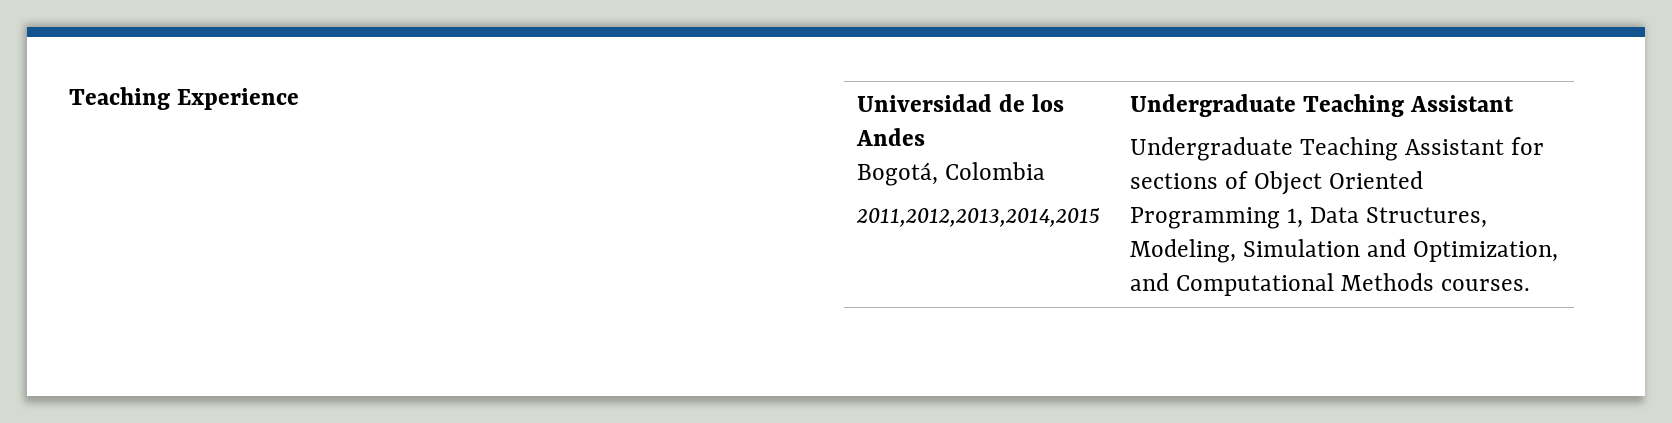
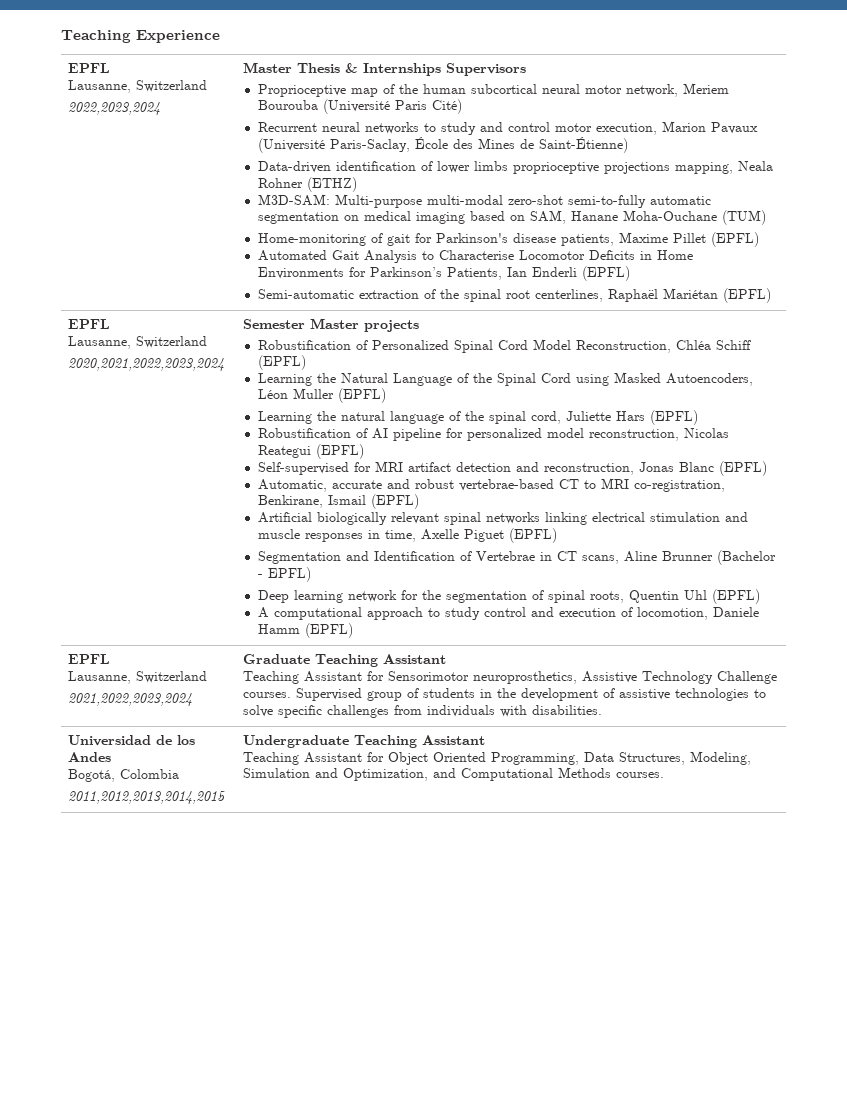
  Teaching Experience
+ EPFL
+ Lausanne, Switzerland
+ 2022,2023,2024 | Master Thesis & Internships Supervisors
+ Proprioceptive map of the human subcortical neural motor network, Meriem Bourouba (Université Paris Cité)
+ Recurrent neural networks to study and control motor execution, Marion Pavaux (Université Paris-Saclay, École des Mines de Saint-Étienne)
+ Data-driven identification of lower limbs proprioceptive projections mapping, Neala Rohner (ETHZ)
+ M3D-SAM: Multi-purpose multi-modal zero-shot semi-to-fully automatic segmentation on medical imaging based on SAM, Hanane Moha-Ouchane (TUM)
+ Home-monitoring of gait for Parkinson's disease patients, Maxime Pillet (EPFL)
+ Automated Gait Analysis to Characterise Locomotor Deficits in Home Environments for Parkinson’s Patients, Ian Enderli (EPFL)
+ Semi-automatic extraction of the spinal root centerlines, Raphaël Mariétan (EPFL)
+ EPFL
+ Lausanne, Switzerland
+ 2020,2021,2022,2023,2024 | Semester Master projects
+ Robustification of Personalized Spinal Cord Model Reconstruction, Chléa Schiff (EPFL)
+ Learning the Natural Language of the Spinal Cord using Masked Autoencoders, Léon Muller (EPFL)
+ Learning the natural language of the spinal cord, Juliette Hars (EPFL)
+ Robustification of AI pipeline for personalized model reconstruction, Nicolas Reategui (EPFL)
+ Self-supervised for MRI artifact detection and reconstruction, Jonas Blanc (EPFL)
+ Automatic, accurate and robust vertebrae-based CT to MRI co-registration, Benkirane, Ismail (EPFL)
+ Artificial biologically relevant spinal networks linking electrical stimulation and muscle responses in time, Axelle Piguet (EPFL)
+ Segmentation and Identification of Vertebrae in CT scans, Aline Brunner (Bachelor - EPFL)
+ Deep learning network for the segmentation of spinal roots, Quentin Uhl (EPFL)
+ A computational approach to study control and execution of locomotion, Daniele Hamm (EPFL)
+ EPFL
+ Lausanne, Switzerland
+ 2021,2022,2023,2024 | Graduate Teaching Assistant
+ Teaching Assistant for Sensorimotor neuroprosthetics, Assistive Technology Challenge courses. Supervised group of students in the development of assistive technologies to solve specific challenges from individuals with disabilities.
  Universidad de los Andes
  Bogotá, Colombia
  2011,2012,2013,2014,2015 | Undergraduate Teaching Assistant
- Undergraduate Teaching Assistant for sections of Object Oriented Programming 1, Data Structures, Modeling, Simulation and Optimization, and Computational Methods courses.
+ Teaching Assistant for Object Oriented Programming, Data Structures, Modeling, Simulation and Optimization, and Computational Methods courses.

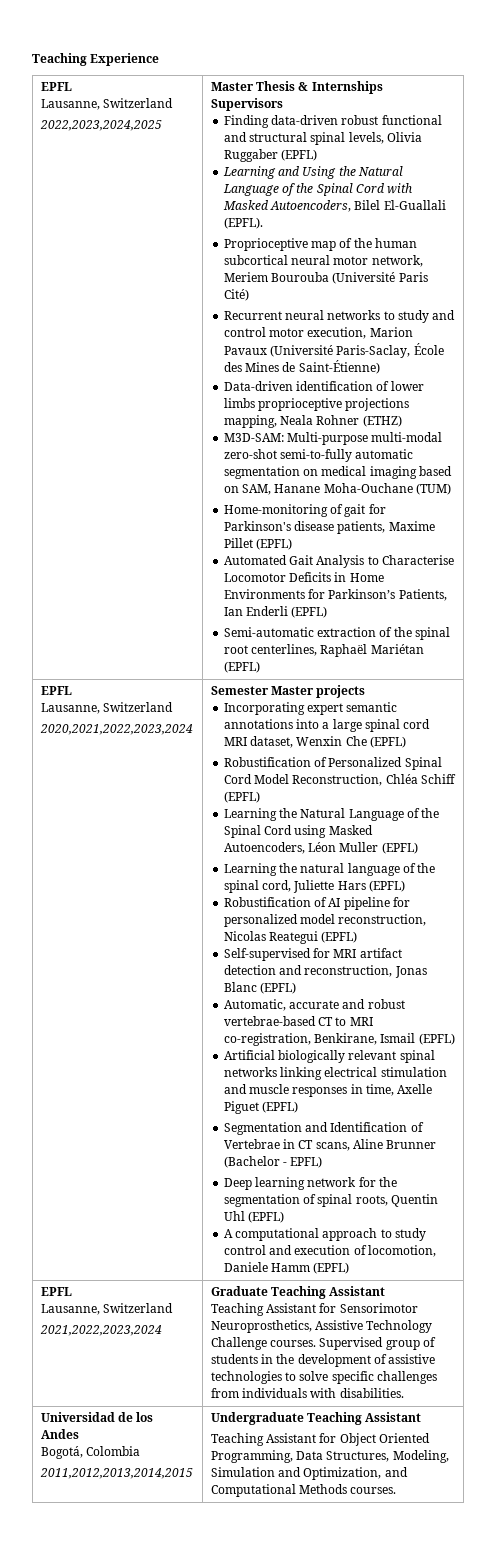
- 2022,2023,2024
+ 2022,2023,2024,2025
+ Finding data-driven robust functional and structural spinal levels, Olivia Ruggaber (EPFL)
+ Learning and Using the Natural Language of the Spinal Cord with Masked Autoencoders, Bilel El-Guallali (EPFL).
+ Incorporating expert semantic annotations into a large spinal cord MRI dataset, Wenxin Che (EPFL)
  A computational approach to study control and execution of locomotion, Daniele Hamm (EPFL)
  EPFL
  Lausanne, Switzerland
  2021,2022,2023,2024 | Graduate Teaching Assistant
- Teaching Assistant for Sensorimotor neuroprosthetics, Assistive Technology Challenge courses. Supervised group of students in the development of assistive technologies to solve specific challenges from individuals with disabilities.
+ Teaching Assistant for Sensorimotor Neuroprosthetics, Assistive Technology Challenge courses. Supervised group of students in the development of assistive technologies to solve specific challenges from individuals with disabilities.

